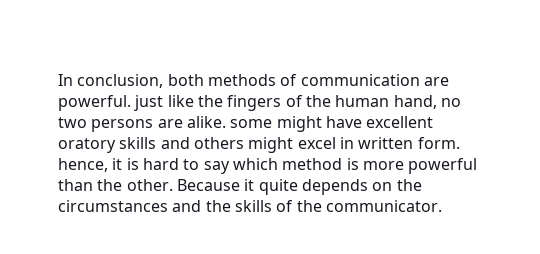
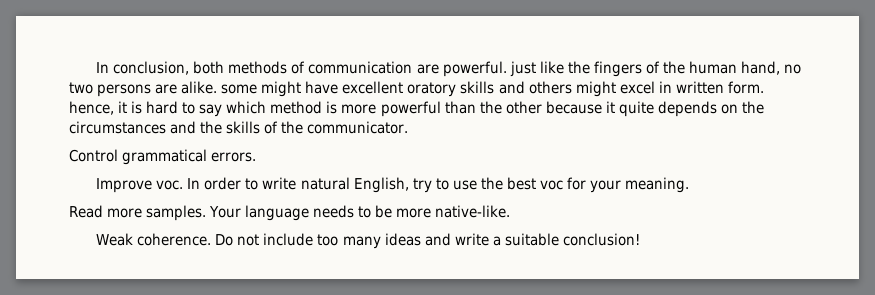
- In conclusion, both methods of communication are powerful. just like the fingers of the human hand, no two persons are alike. some might have excellent oratory skills and others might excel in written form. hence, it is hard to say which method is more powerful than the other. Because it quite depends on the circumstances and the skills of the communicator.
+ In conclusion, both methods of communication are powerful. just like the fingers of the human hand, no two persons are alike. some might have excellent oratory skills and others might excel in written form. hence, it is hard to say which method is more powerful than the other because it quite depends on the circumstances and the skills of the communicator.
+ Control grammatical errors.
+ Improve voc. In order to write natural English, try to use the best voc for your meaning.
+ Read more samples. Your language needs to be more native-like.
+ Weak coherence. Do not include too many ideas and write a suitable conclusion!

